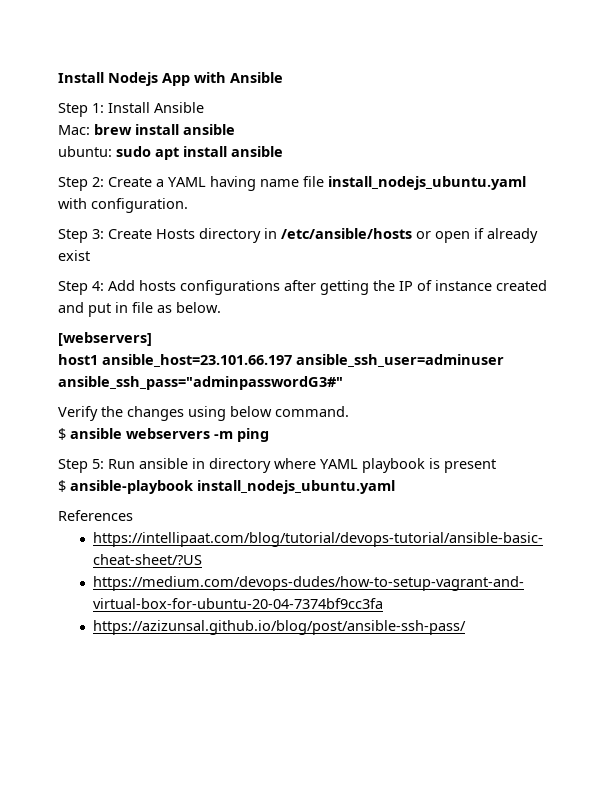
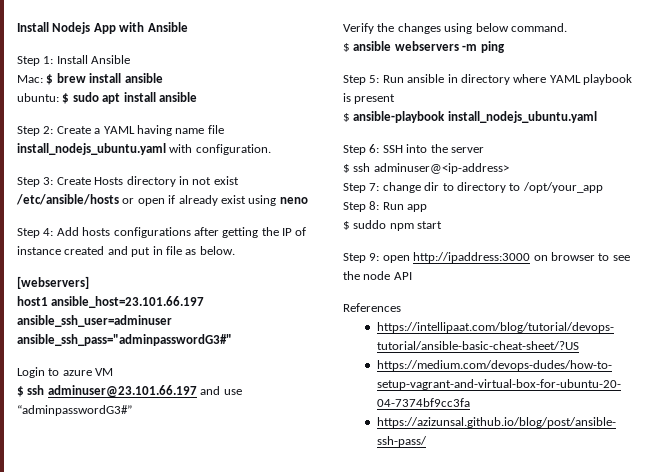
- Mac: brew install ansible
+ Mac: $ brew install ansible
- ubuntu: sudo apt install ansible
+ ubuntu: $ sudo apt install ansible
- Step 3: Create Hosts directory in /etc/ansible/hosts or open if already exist
+ Step 3: Create Hosts directory in not exist /etc/ansible/hosts or open if already exist using neno
+ Login to azure VM
+ $ ssh adminuser@23.101.66.197 and use “adminpasswordG3#”
+ Step 6: SSH into the server
+ $ ssh adminuser@<ip-address>
+ Step 7: change dir to directory to /opt/your_app
+ Step 8: Run app
+ $ suddo npm start
+ Step 9: open http://ipaddress:3000 on browser to see the node API

